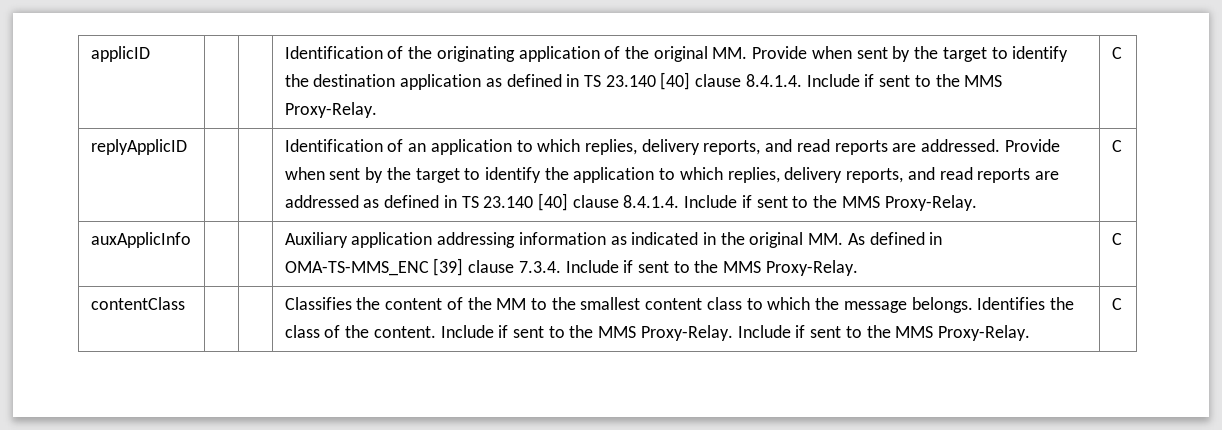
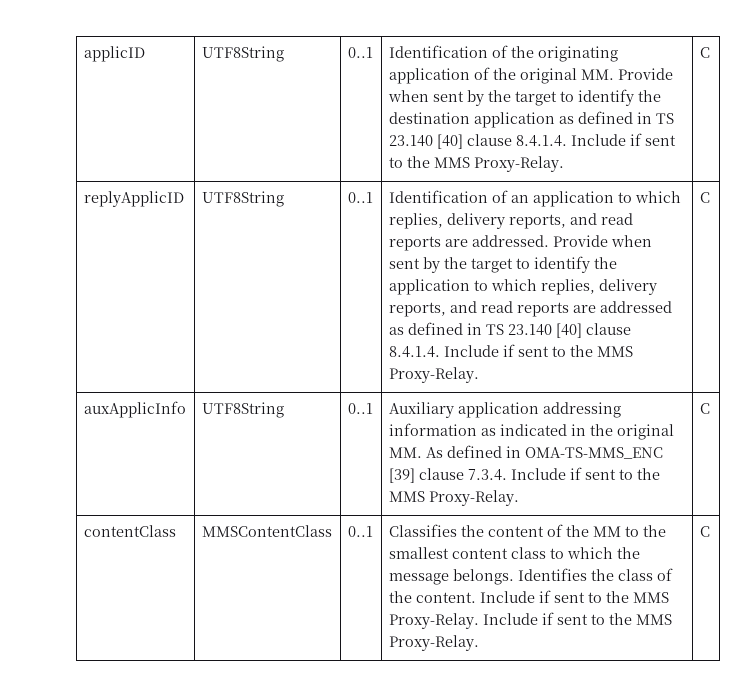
- applicID | | | Identification of the originating application of the original MM. Provide when sent by the target to identify the destination application as defined in TS 23.140 [40] clause 8.4.1.4. Include if sent to the MMS Proxy-Relay. | C
+ applicID | UTF8String | 0..1 | Identification of the originating application of the original MM. Provide when sent by the target to identify the destination application as defined in TS 23.140 [40] clause 8.4.1.4. Include if sent to the MMS Proxy-Relay. | C
- replyApplicID
+ replyApplicID | UTF8String | 0..1
- auxApplicInfo | | | Auxiliary application addressing information as indicated in the original MM. As defined in OMA-TS-MMS_ENC [39] clause 7.3.4. Include if sent to the MMS Proxy-Relay. | C
+ auxApplicInfo | UTF8String | 0..1 | Auxiliary application addressing information as indicated in the original MM. As defined in OMA-TS-MMS_ENC [39] clause 7.3.4. Include if sent to the MMS Proxy-Relay. | C
- contentClass | | | Classifies the content of the MM to the smallest content class to which the message belongs. Identifies the class of the content. Include if sent to the MMS Proxy-Relay. Include if sent to the MMS Proxy-Relay. | C
+ contentClass | MMSContentClass | 0..1 | Classifies the content of the MM to the smallest content class to which the message belongs. Identifies the class of the content. Include if sent to the MMS Proxy-Relay. Include if sent to the MMS Proxy-Relay. | C

